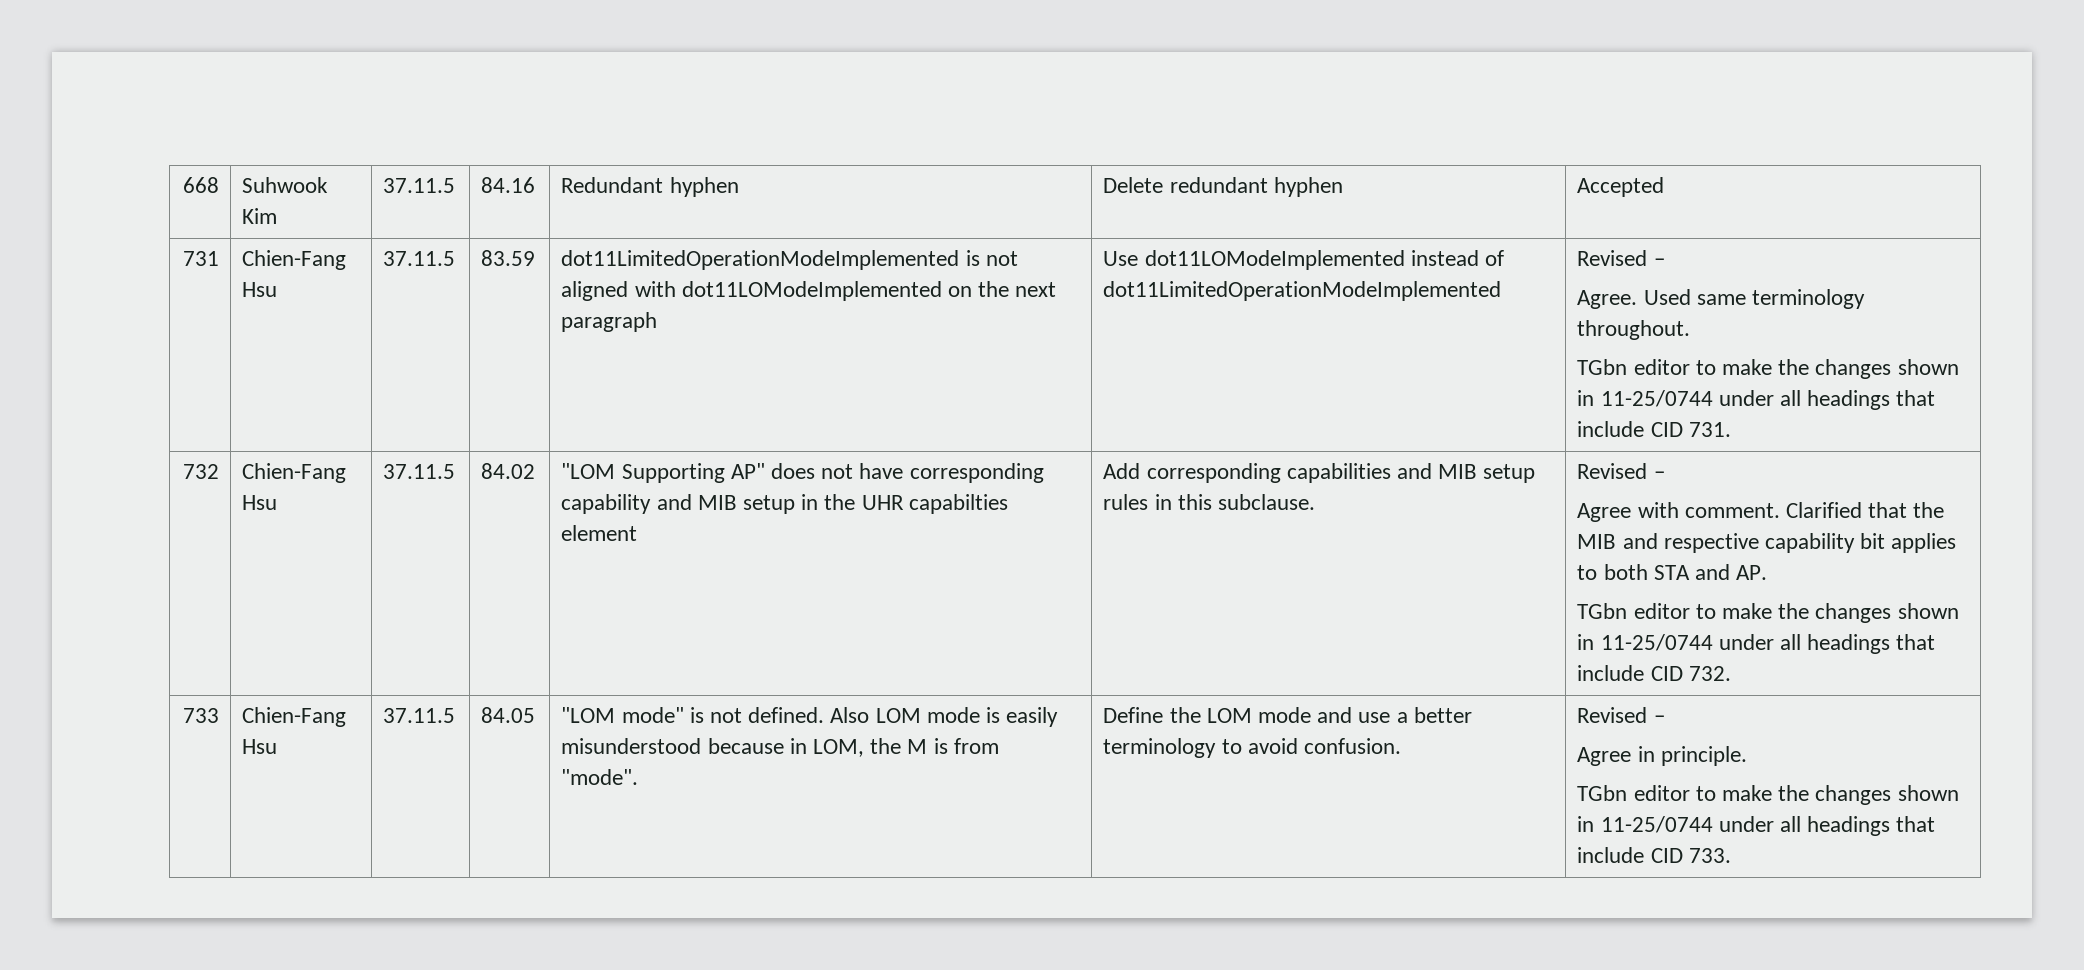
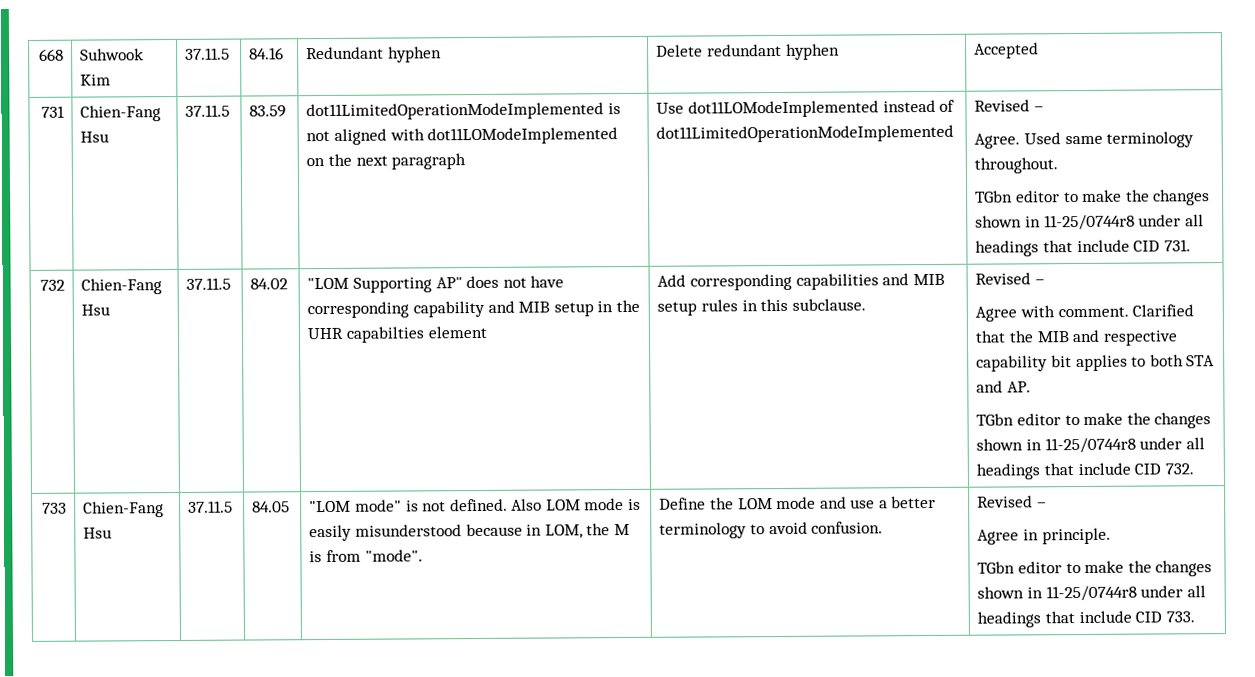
- TGbn editor to make the changes shown in 11-25/0744 under all headings that include CID 731.
+ TGbn editor to make the changes shown in 11-25/0744r8 under all headings that include CID 731.
- TGbn editor to make the changes shown in 11-25/0744 under all headings that include CID 732.
+ TGbn editor to make the changes shown in 11-25/0744r8 under all headings that include CID 732.
- TGbn editor to make the changes shown in 11-25/0744 under all headings that include CID 733.
+ TGbn editor to make the changes shown in 11-25/0744r8 under all headings that include CID 733.

